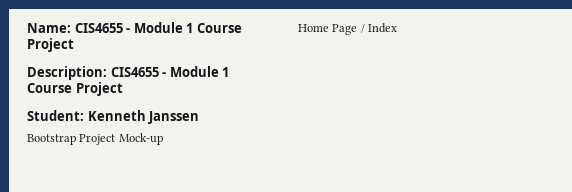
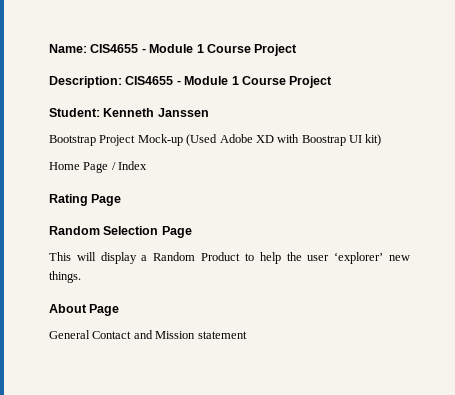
- Bootstrap Project Mock-up
+ Bootstrap Project Mock-up (Used Adobe XD with Boostrap UI kit)
  Home Page / Index
+ Rating Page
+ Random Selection Page
+ This will display a Random Product to help the user ‘explorer’ new things.
+ About Page
+ General Contact and Mission statement

